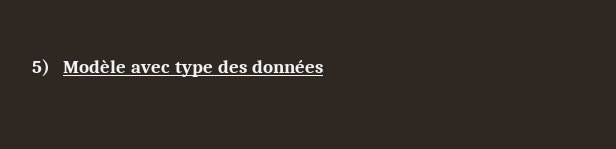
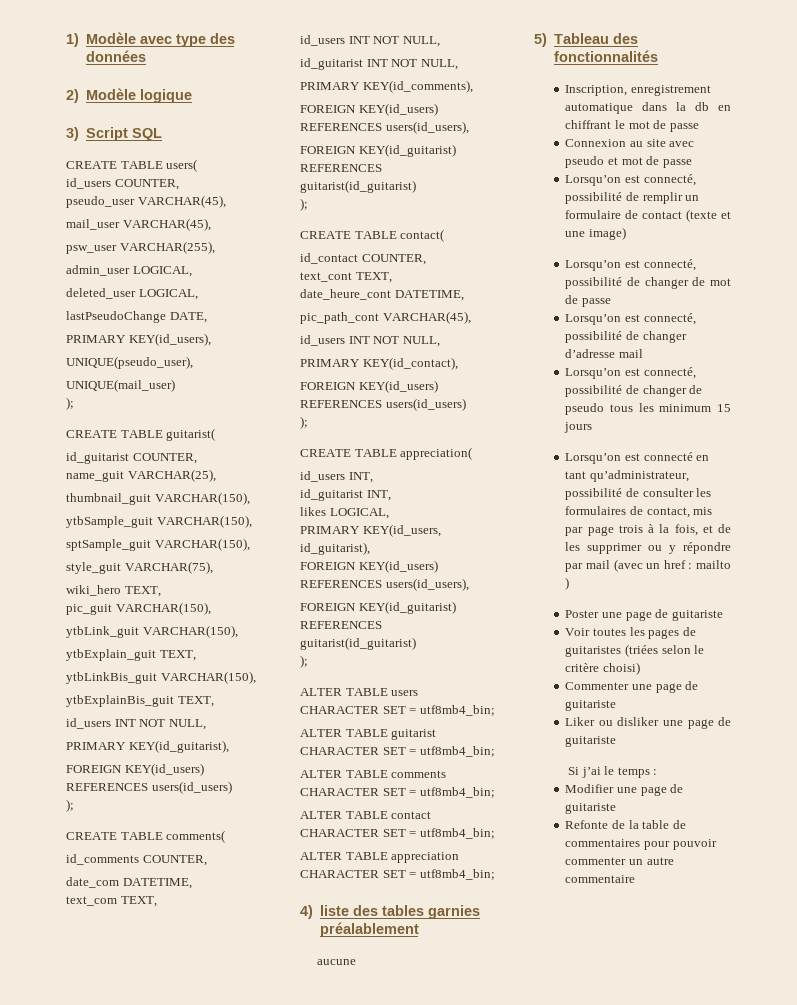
- 5) Modèle avec type des données
+ 1) Modèle avec type des données
+ 2) Modèle logique
+ 3) Script SQL
+ CREATE TABLE users(
+ id_users COUNTER,
+ pseudo_user VARCHAR(45),
+ mail_user VARCHAR(45),
+ psw_user VARCHAR(255),
+ admin_user LOGICAL,
+ deleted_user LOGICAL,
+ lastPseudoChange DATE,
+ PRIMARY KEY(id_users),
+ UNIQUE(pseudo_user),
+ UNIQUE(mail_user)
+ );
+ CREATE TABLE guitarist(
+ id_guitarist COUNTER,
+ name_guit VARCHAR(25),
+ thumbnail_guit VARCHAR(150),
+ ytbSample_guit VARCHAR(150),
+ sptSample_guit VARCHAR(150),
+ style_guit VARCHAR(75),
+ wiki_hero TEXT,
+ pic_guit VARCHAR(150),
+ ytbLink_guit VARCHAR(150),
+ ytbExplain_guit TEXT,
+ ytbLinkBis_guit VARCHAR(150),
+ ytbExplainBis_guit TEXT,
+ id_users INT NOT NULL,
+ PRIMARY KEY(id_guitarist),
+ FOREIGN KEY(id_users) REFERENCES users(id_users)
+ );
+ CREATE TABLE comments(
+ id_comments COUNTER,
+ date_com DATETIME,
+ text_com TEXT,
+ id_users INT NOT NULL,
+ id_guitarist INT NOT NULL,
+ PRIMARY KEY(id_comments),
+ FOREIGN KEY(id_users) REFERENCES users(id_users),
+ FOREIGN KEY(id_guitarist) REFERENCES guitarist(id_guitarist)
+ );
+ CREATE TABLE contact(
+ id_contact COUNTER,
+ text_cont TEXT,
+ date_heure_cont DATETIME,
+ pic_path_cont VARCHAR(45),
+ id_users INT NOT NULL,
+ PRIMARY KEY(id_contact),
+ FOREIGN KEY(id_users) REFERENCES users(id_users)
+ );
+ CREATE TABLE appreciation(
+ id_users INT,
+ id_guitarist INT,
+ likes LOGICAL,
+ PRIMARY KEY(id_users, id_guitarist),
+ FOREIGN KEY(id_users) REFERENCES users(id_users),
+ FOREIGN KEY(id_guitarist) REFERENCES guitarist(id_guitarist)
+ );
+ ALTER TABLE users CHARACTER SET = utf8mb4_bin;
+ ALTER TABLE guitarist CHARACTER SET = utf8mb4_bin;
+ ALTER TABLE comments CHARACTER SET = utf8mb4_bin;
+ ALTER TABLE contact CHARACTER SET = utf8mb4_bin;
+ ALTER TABLE appreciation CHARACTER SET = utf8mb4_bin;
+ 4) liste des tables garnies préalablement
+ aucune
+ 5) Tableau des fonctionnalités
+ Inscription, enregistrement automatique dans la db en chiffrant le mot de passe
+ Connexion au site avec pseudo et mot de passe
+ Lorsqu’on est connecté, possibilité de remplir un formulaire de contact (texte et une image)
+ Lorsqu’on est connecté, possibilité de changer de mot de passe
+ Lorsqu’on est connecté, possibilité de changer d’adresse mail
+ Lorsqu’on est connecté, possibilité de changer de pseudo tous les minimum 15 jours
+ Lorsqu’on est connecté en tant qu’administrateur, possibilité de consulter les formulaires de contact, mis par page trois à la fois, et de les supprimer ou y répondre par mail (avec un href : mailto )
+ Poster une page de guitariste
+ Voir toutes les pages de guitaristes (triées selon le critère choisi)
+ Commenter une page de guitariste
+ Liker ou disliker une page de guitariste
+ Si j’ai le temps :
+ Modifier une page de guitariste
+ Refonte de la table de commentaires pour pouvoir commenter un autre commentaire

